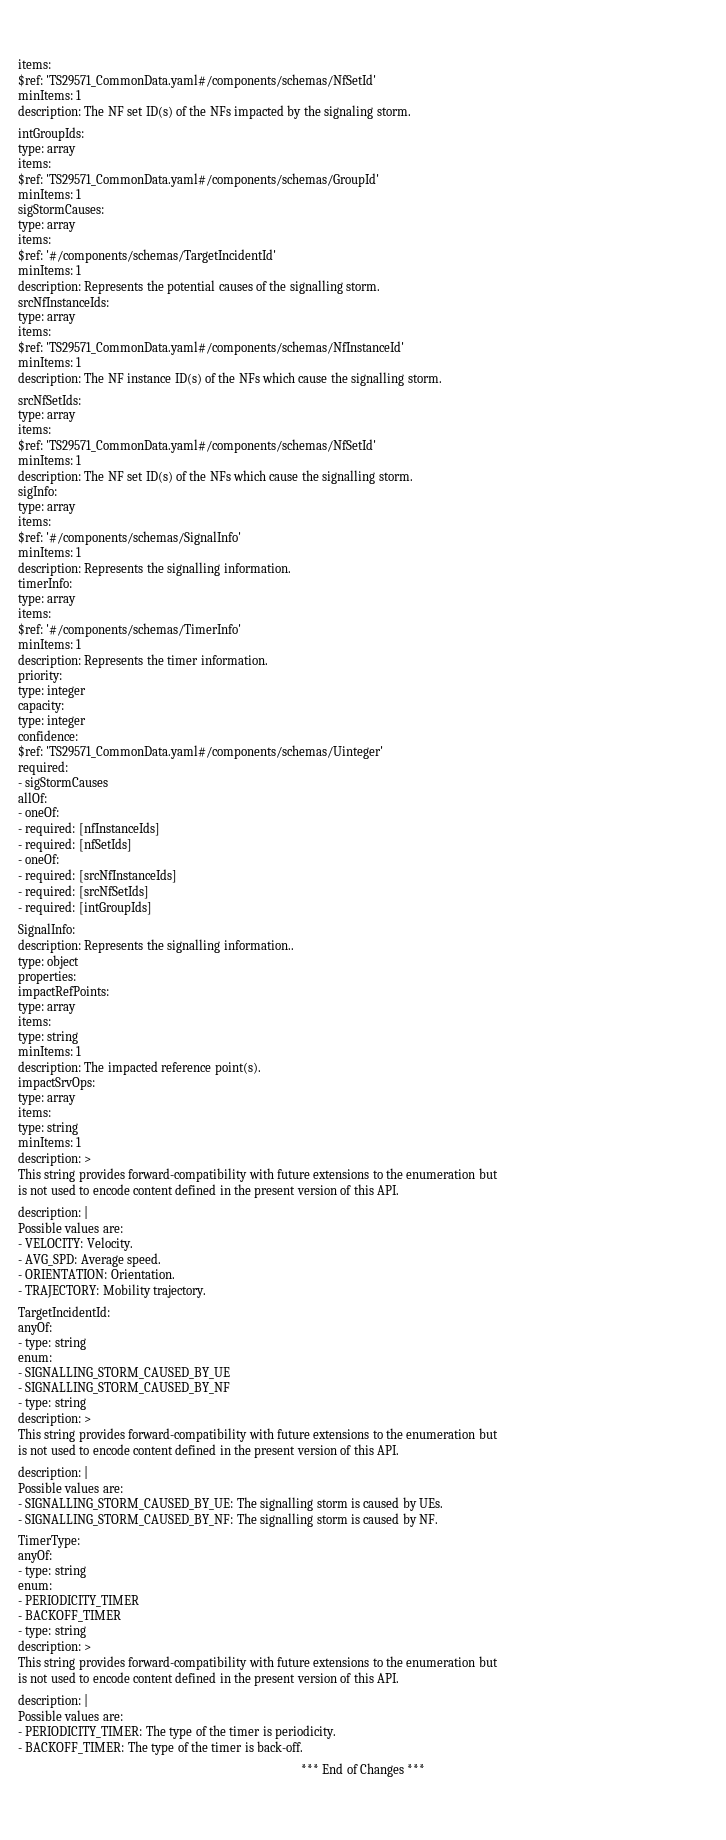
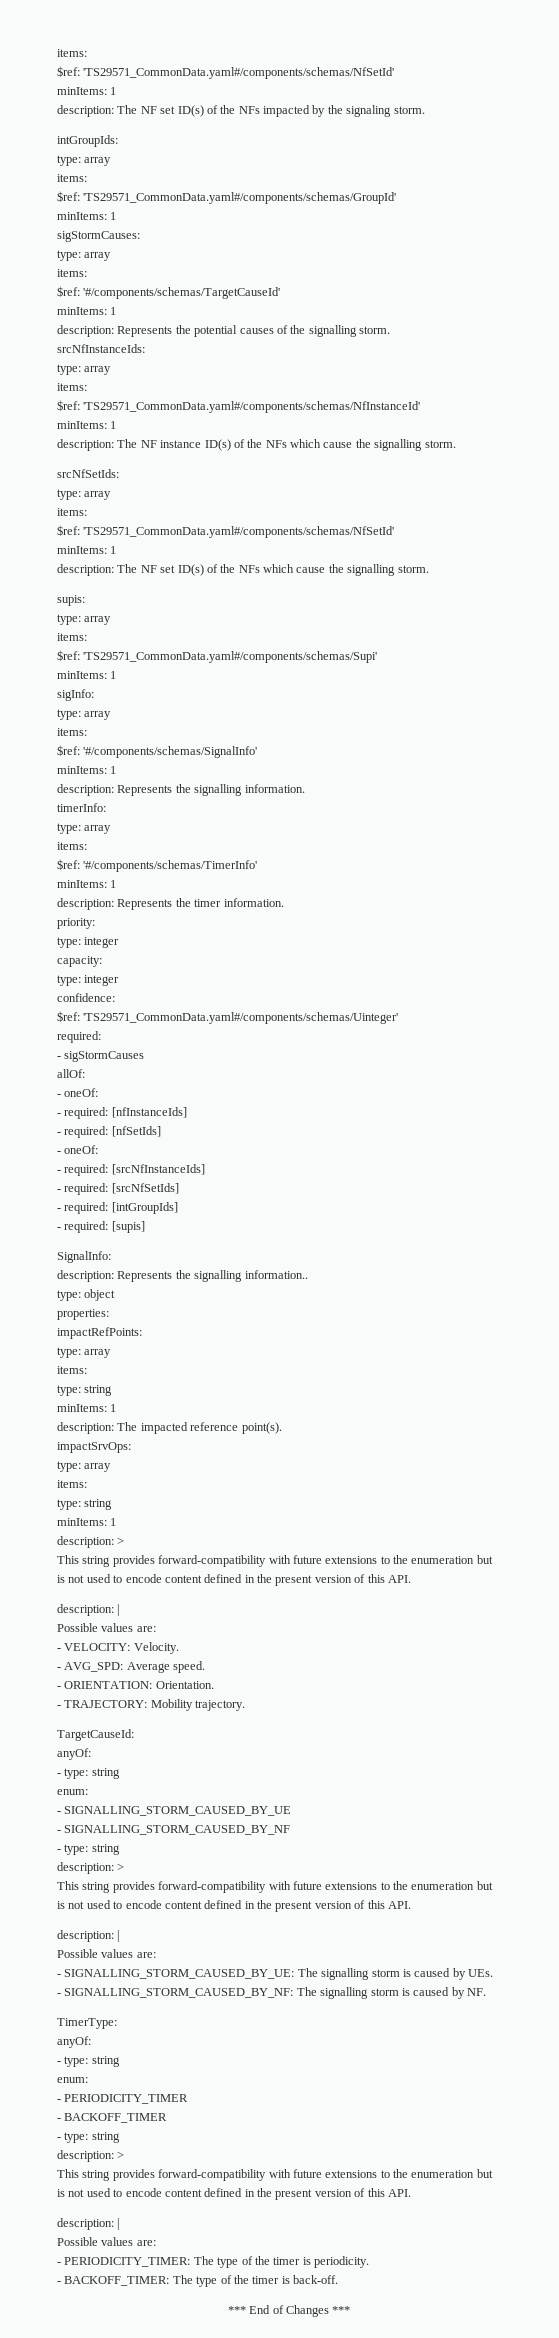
- $ref: '#/components/schemas/TargetIncidentId'
+ $ref: '#/components/schemas/TargetCauseId'
+ supis:
+ type: array
+ items:
+ $ref: 'TS29571_CommonData.yaml#/components/schemas/Supi'
+ minItems: 1
+ - required: [supis]
- TargetIncidentId:
+ TargetCauseId:

